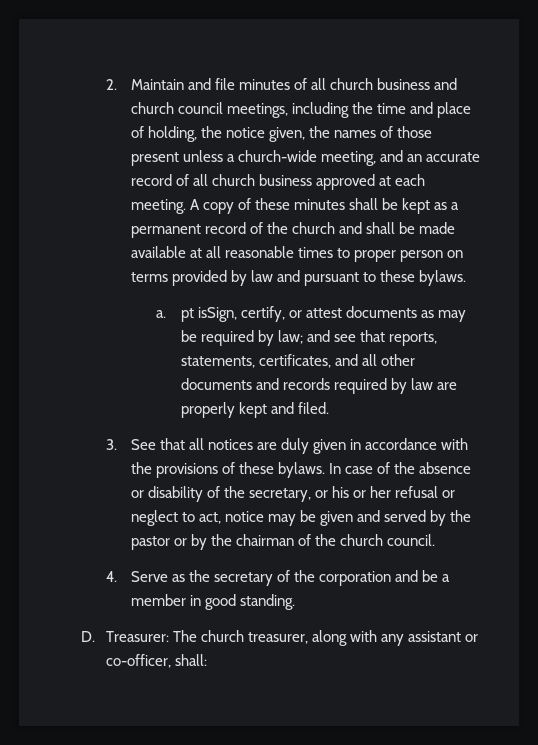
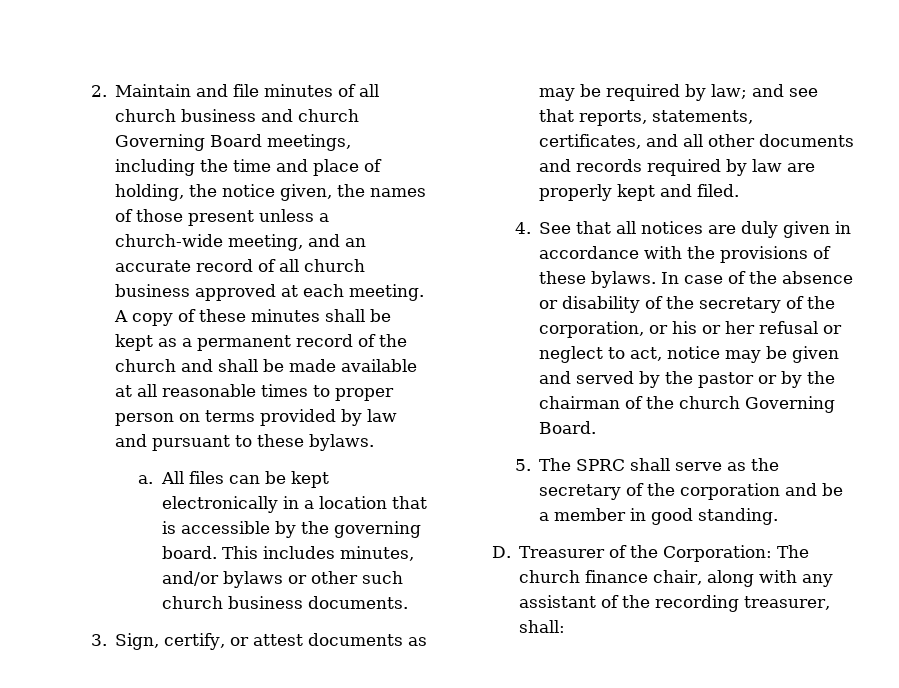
- 2. Maintain and file minutes of all church business and church council meetings, including the time and place of holding, the notice given, the names of those present unless a church-wide meeting, and an accurate record of all church business approved at each meeting.
+ 2. Maintain and file minutes of all church business and church Governing Board meetings, including the time and place of holding, the notice given, the names of those present unless a church-wide meeting, and an accurate record of all church business approved at each meeting.
- a. pt isSign, certify, or attest documents as may be required by law; and see that reports, statements, certificates, and all other documents and records required by law are properly kept and filed.
+ a. All files can be kept electronically in a location that is accessible by the governing board. This includes minutes, and/or bylaws or other such church business documents.
+ 3. Sign, certify, or attest documents as may be required by law; and see that reports, statements, certificates, and all other documents and records required by law are properly kept and filed.
- 3. See that all notices are duly given in accordance with the provisions of these bylaws.
+ 4. See that all notices are duly given in accordance with the provisions of these bylaws.
- In case of the absence or disability of the secretary, or his or her refusal or neglect to act, notice may be given and served by the pastor or by the chairman of the church council.
- 4. Serve as the secretary of the corporation and be a member in good standing.
+ In case of the absence or disability of the secretary of the corporation, or his or her refusal or neglect to act, notice may be given and served by the pastor or by the chairman of the church Governing Board.
+ 5. The SPRC shall serve as the secretary of the corporation and be a member in good standing.
- D. Treasurer: The church treasurer, along with any assistant or co-officer, shall:
+ D. Treasurer of the Corporation: The church finance chair, along with any assistant of the recording treasurer, shall:

